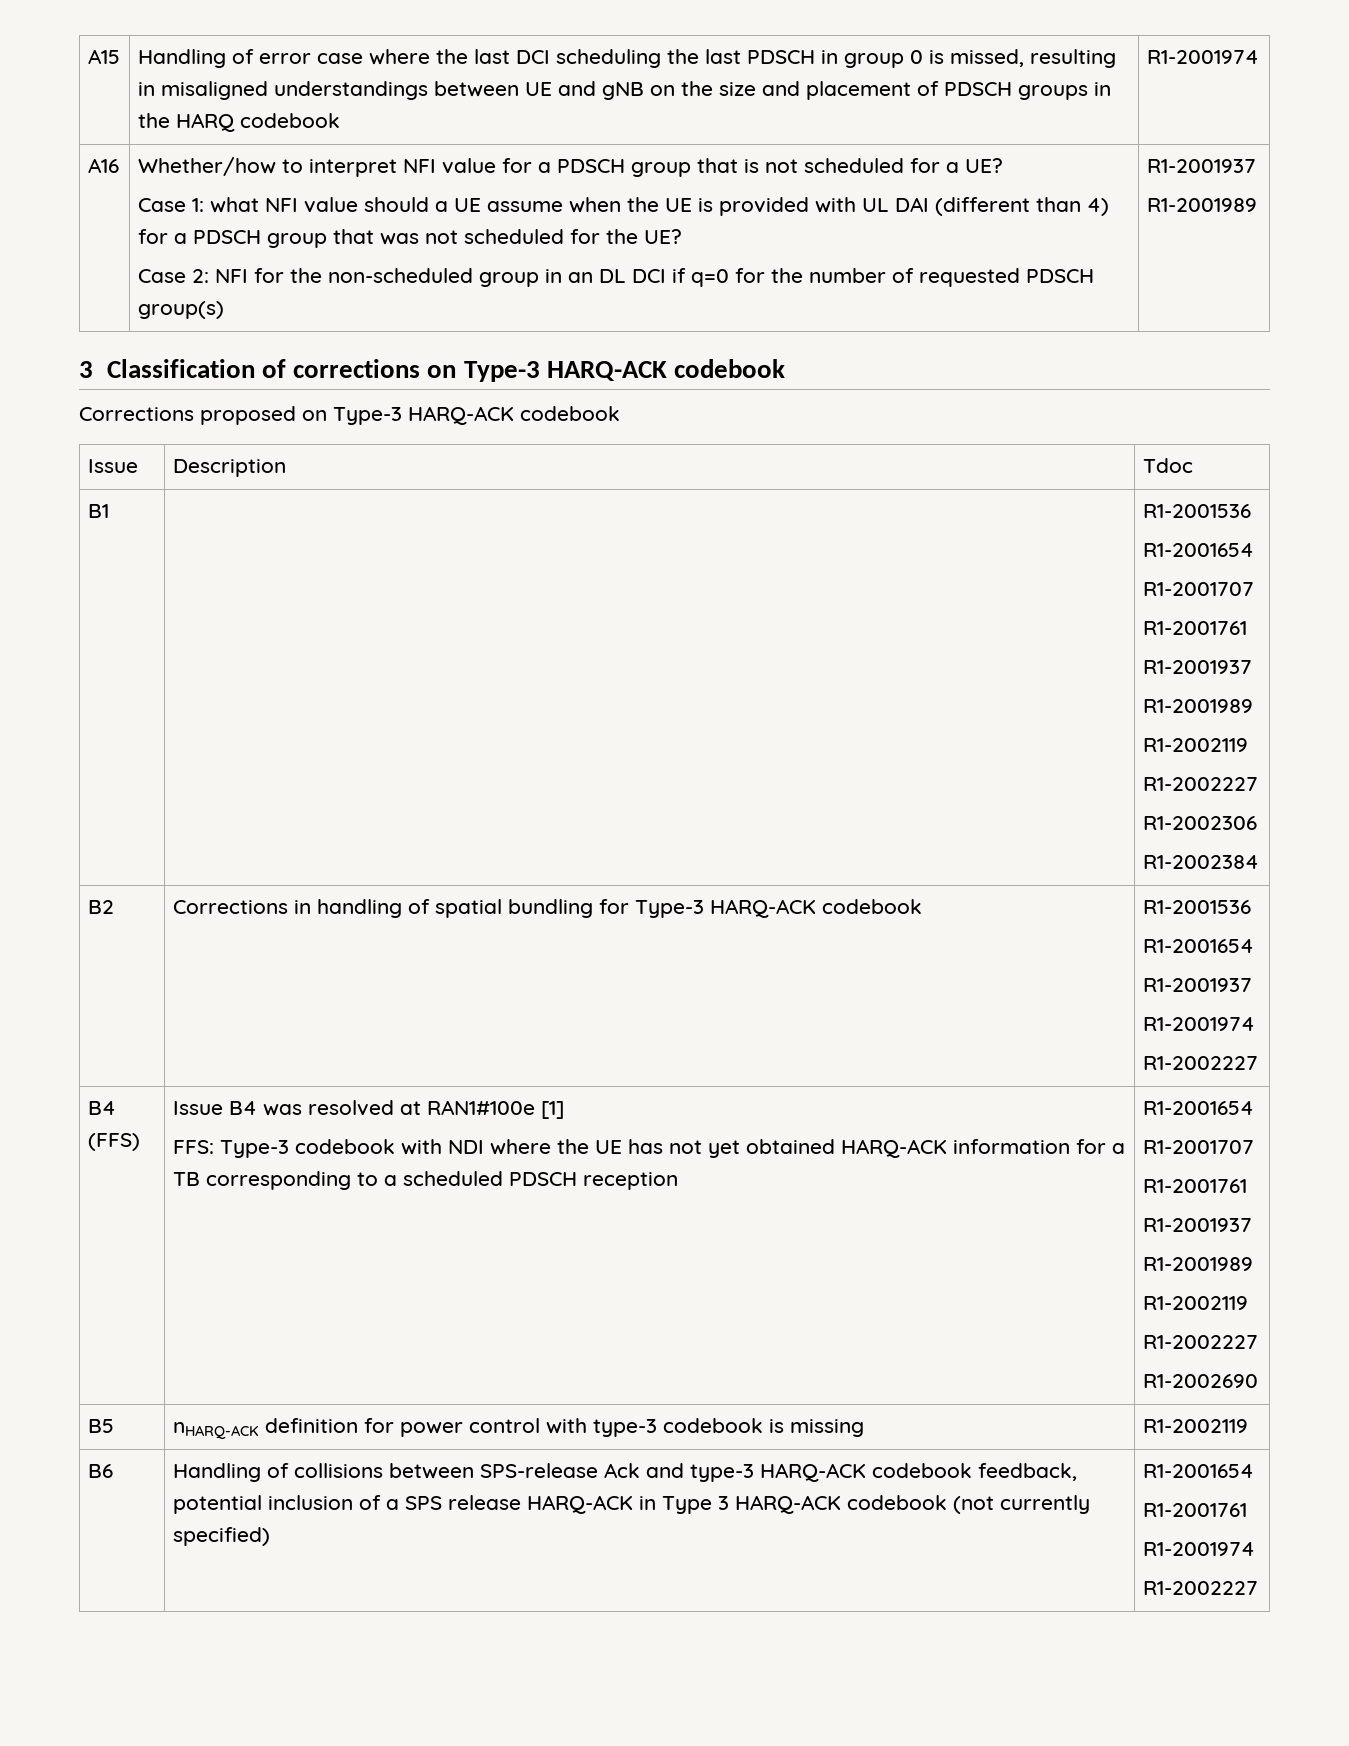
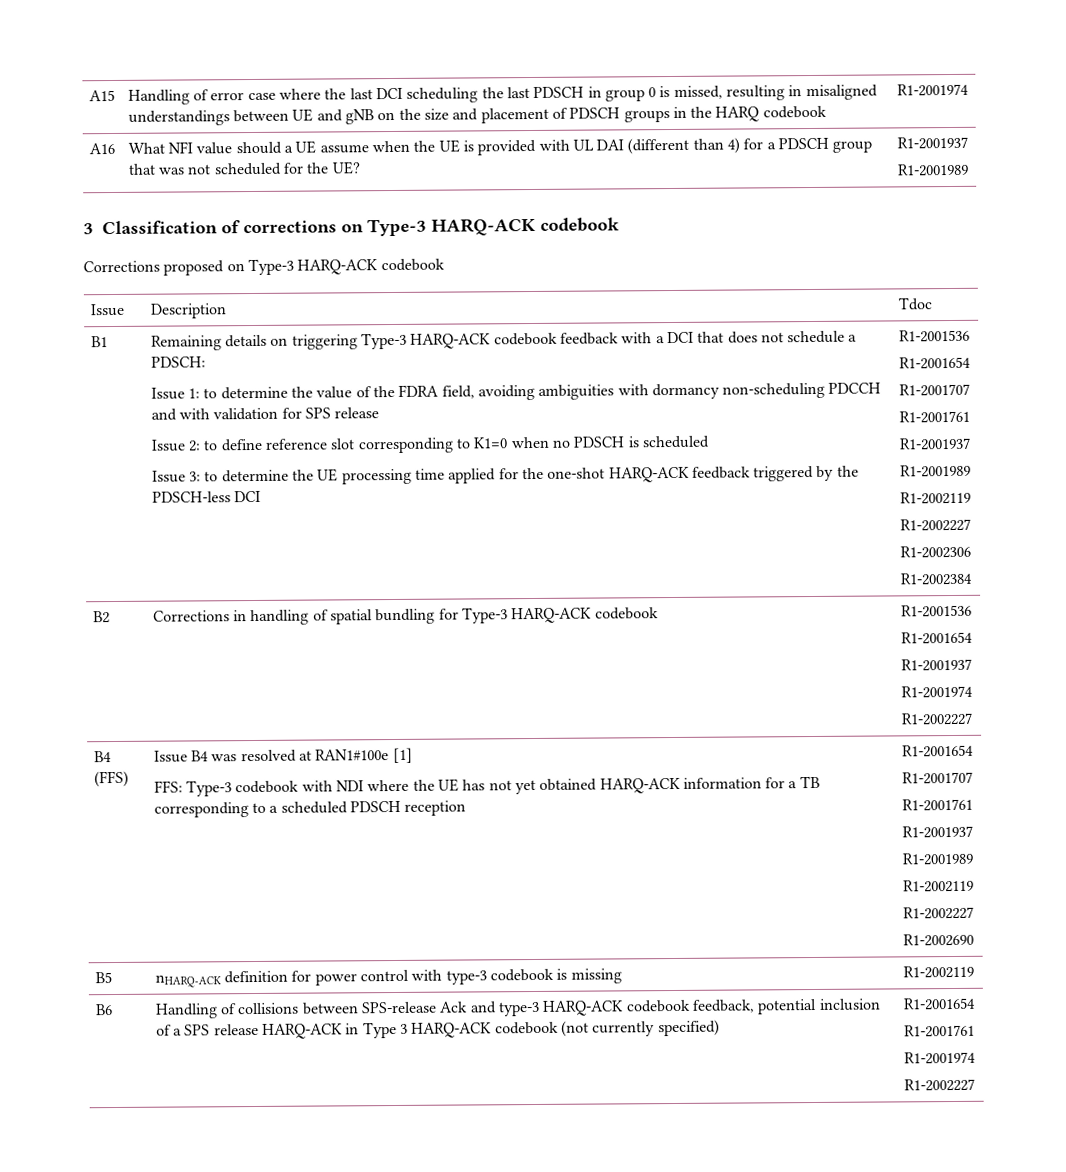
- Whether/how to interpret NFI value for a PDSCH group that is not scheduled for a UE?
- Case 1: what NFI value should a UE assume when the UE is provided with UL DAI (different than 4) for a PDSCH group that was not scheduled for the UE?
+ What NFI value should a UE assume when the UE is provided with UL DAI (different than 4) for a PDSCH group that was not scheduled for the UE?
- Case 2: NFI for the non-scheduled group in an DL DCI if q=0 for the number of requested PDSCH group(s)
+ Remaining details on triggering Type-3 HARQ-ACK codebook feedback with a DCI that does not schedule a PDSCH:
+ Issue 1: to determine the value of the FDRA field, avoiding ambiguities with dormancy non-scheduling PDCCH and with validation for SPS release
+ Issue 2: to define reference slot corresponding to K1=0 when no PDSCH is scheduled
+ Issue 3: to determine the UE processing time applied for the one-shot HARQ-ACK feedback triggered by the PDSCH-less DCI

